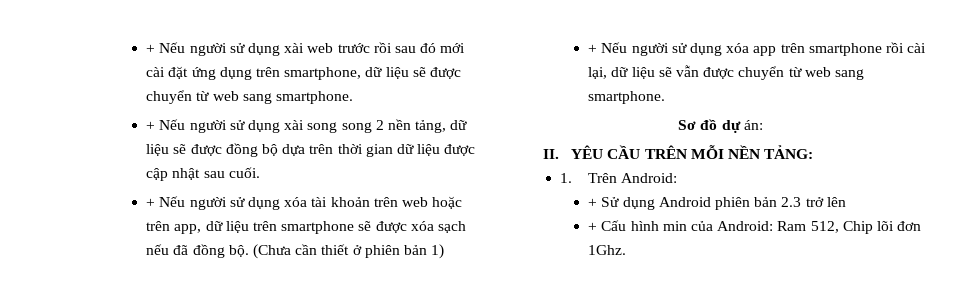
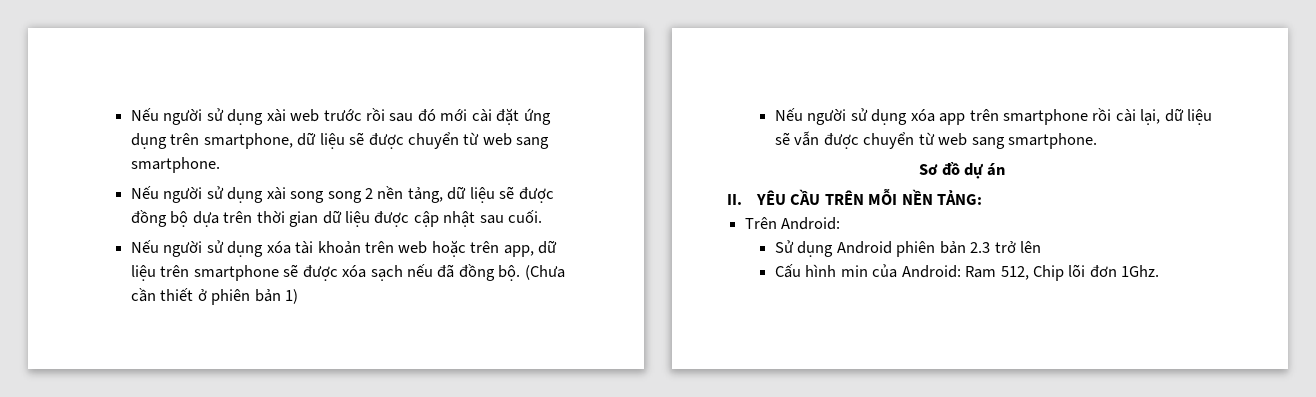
- + Nếu người sử dụng xài web trước rồi sau đó mới cài đặt ứng dụng trên smartphone, dữ liệu sẽ được chuyển từ web sang smartphone.
+ Nếu người sử dụng xài web trước rồi sau đó mới cài đặt ứng dụng trên smartphone, dữ liệu sẽ được chuyển từ web sang smartphone.
- + Nếu người sử dụng xài song song 2 nền tảng, dữ liệu sẽ được đồng bộ dựa trên thời gian dữ liệu được cập nhật sau cuối.
+ Nếu người sử dụng xài song song 2 nền tảng, dữ liệu sẽ được đồng bộ dựa trên thời gian dữ liệu được cập nhật sau cuối.
- + Nếu người sử dụng xóa tài khoản trên web hoặc trên app, dữ liệu trên smartphone sẽ được xóa sạch nếu đã đồng bộ.
+ Nếu người sử dụng xóa tài khoản trên web hoặc trên app, dữ liệu trên smartphone sẽ được xóa sạch nếu đã đồng bộ.
- + Nếu người sử dụng xóa app trên smartphone rồi cài lại, dữ liệu sẽ vẫn được chuyển từ web sang smartphone.
+ Nếu người sử dụng xóa app trên smartphone rồi cài lại, dữ liệu sẽ vẫn được chuyển từ web sang smartphone.
- Sơ đồ dự án:
+ Sơ đồ dự án
- 1. Trên Android:
+ Trên Android:
- + Sử dụng Android phiên bản 2.3 trở lên
+ Sử dụng Android phiên bản 2.3 trở lên
- + Cấu hình min của Android: Ram 512, Chip lõi đơn 1Ghz.
+ Cấu hình min của Android: Ram 512, Chip lõi đơn 1Ghz.

